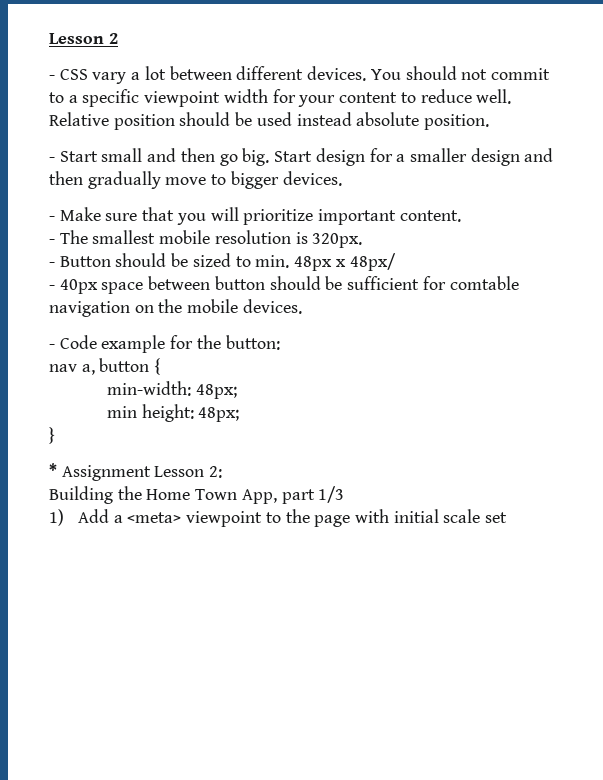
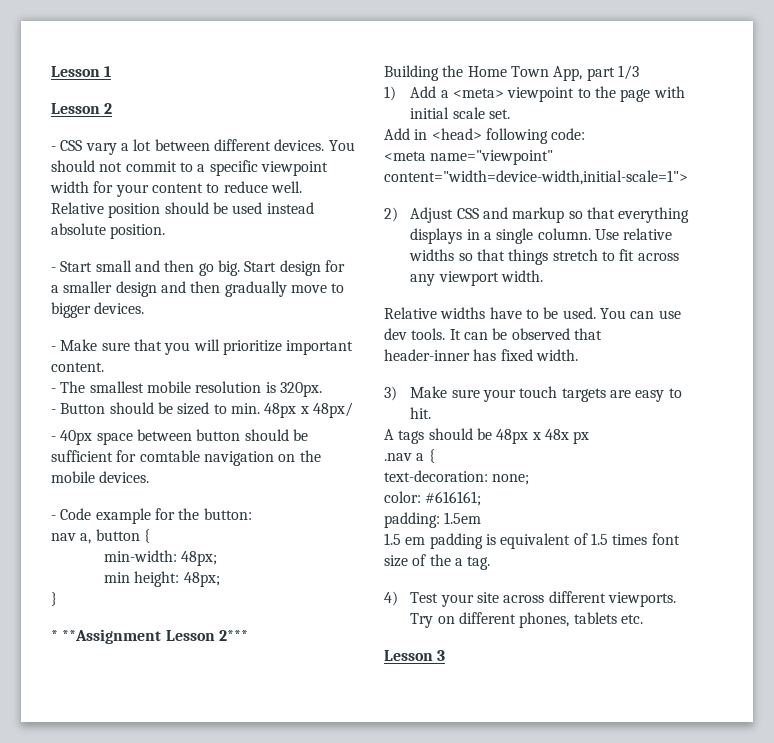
+ Lesson 1
- * Assignment Lesson 2:
+ * **Assignment Lesson 2***
- 1) Add a <meta> viewpoint to the page with initial scale set
+ 1) Add a <meta> viewpoint to the page with initial scale set.
+ Add in <head> following code:
+ <meta name="viewpoint" content="width=device-width,initial-scale=1">
+ 2) Adjust CSS and markup so that everything displays in a single column. Use relative widths so that things stretch to fit across any viewport width.
+ Relative widths have to be used. You can use dev tools. It can be observed that header-inner has fixed width.
+ 3) Make sure your touch targets are easy to hit.
+ A tags should be 48px x 48x px
+ .nav a {
+ text-decoration: none;
+ color: #616161;
+ padding: 1.5em
+ 1.5 em padding is equivalent of 1.5 times font size of the a tag.
+ 4) Test your site across different viewports. Try on different phones, tablets etc.
+ Lesson 3

